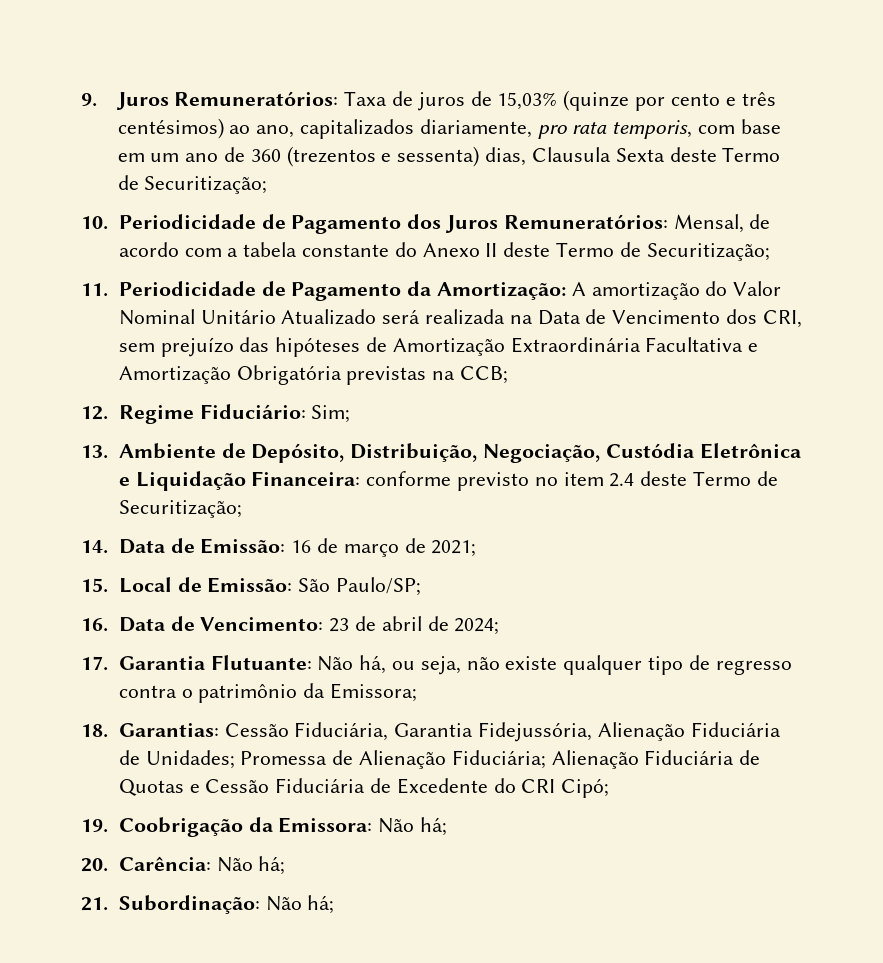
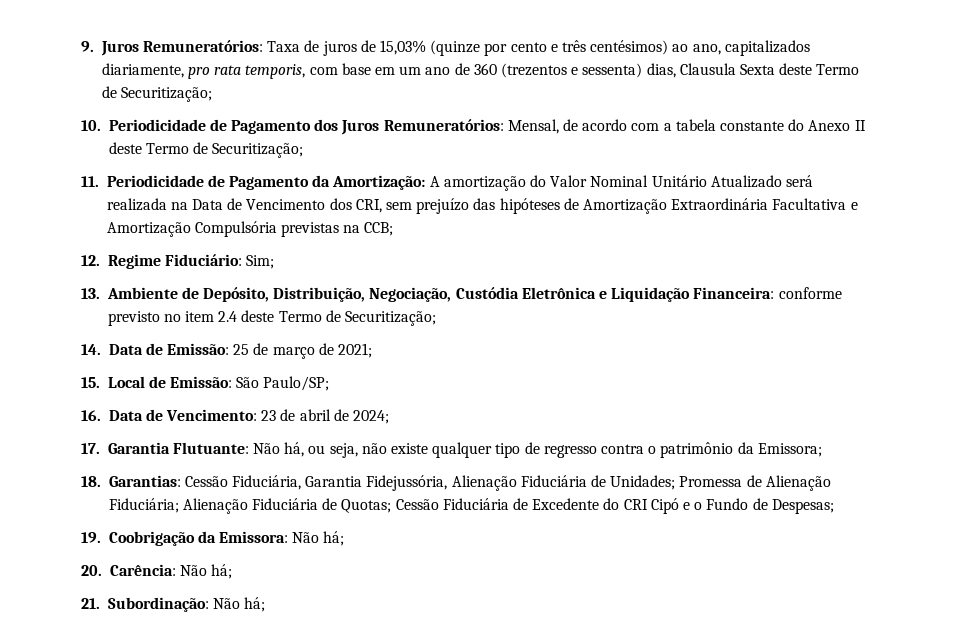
- 11. Periodicidade de Pagamento da Amortização: A amortização do Valor Nominal Unitário Atualizado será realizada na Data de Vencimento dos CRI, sem prejuízo das hipóteses de Amortização Extraordinária Facultativa e Amortização Obrigatória previstas na CCB;
+ 11. Periodicidade de Pagamento da Amortização: A amortização do Valor Nominal Unitário Atualizado será realizada na Data de Vencimento dos CRI, sem prejuízo das hipóteses de Amortização Extraordinária Facultativa e Amortização Compulsória previstas na CCB;
- 14. Data de Emissão: 16 de março de 2021;
+ 14. Data de Emissão: 25 de março de 2021;
- 18. Garantias: Cessão Fiduciária, Garantia Fidejussória, Alienação Fiduciária de Unidades; Promessa de Alienação Fiduciária; Alienação Fiduciária de Quotas e Cessão Fiduciária de Excedente do CRI Cipó;
+ 18. Garantias: Cessão Fiduciária, Garantia Fidejussória, Alienação Fiduciária de Unidades; Promessa de Alienação Fiduciária; Alienação Fiduciária de Quotas; Cessão Fiduciária de Excedente do CRI Cipó e o Fundo de Despesas;

